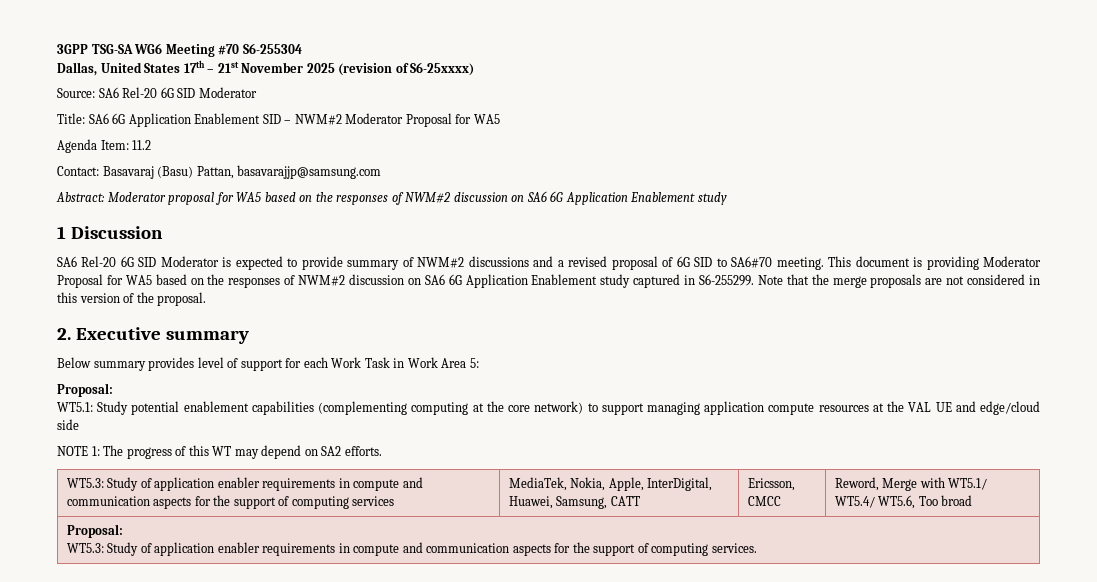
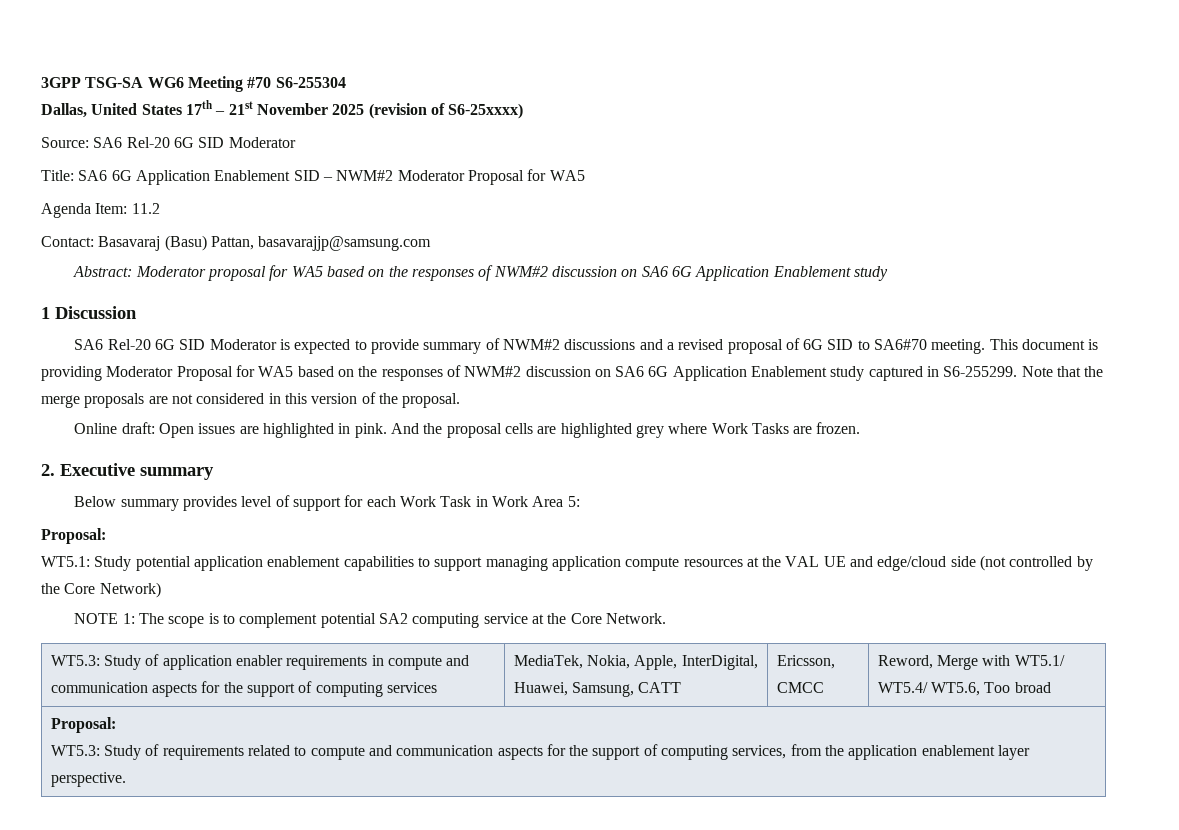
+ Online draft: Open issues are highlighted in pink. And the proposal cells are highlighted grey where Work Tasks are frozen.
- WT5.1: Study potential enablement capabilities (complementing computing at the core network) to support managing application compute resources at the VAL UE and edge/cloud side
- NOTE 1: The progress of this WT may depend on SA2 efforts.
+ WT5.1: Study potential application enablement capabilities to support managing application compute resources at the VAL UE and edge/cloud side (not controlled by the Core Network)
+ NOTE 1: The scope is to complement potential SA2 computing service at the Core Network.
  WT5.3: Study of application enabler requirements in compute and communication aspects for the support of computing services | MediaTek, Nokia, Apple, InterDigital, Huawei, Samsung, CATT | Ericsson, CMCC | Reword, Merge with WT5.1/ WT5.4/ WT5.6, Too broad
  Proposal:
- WT5.3: Study of application enabler requirements in compute and communication aspects for the support of computing services.
+ WT5.3: Study of requirements related to compute and communication aspects for the support of computing services, from the application enablement layer perspective.

